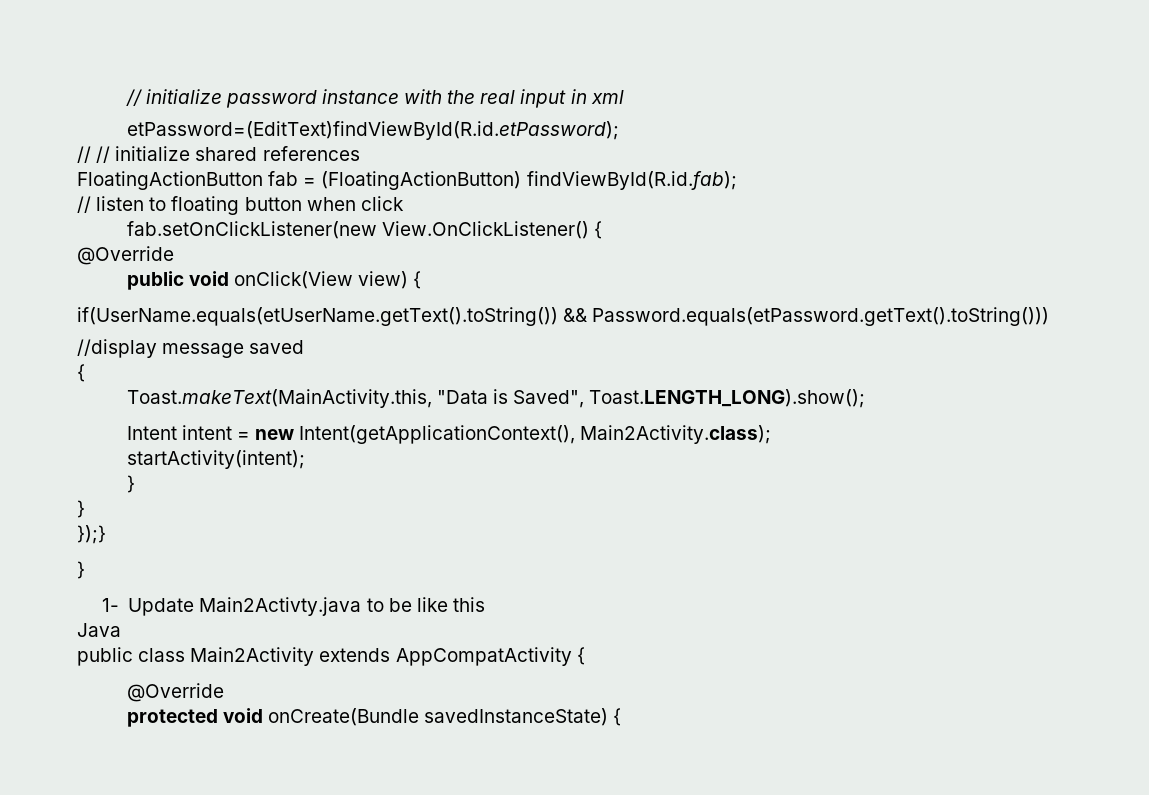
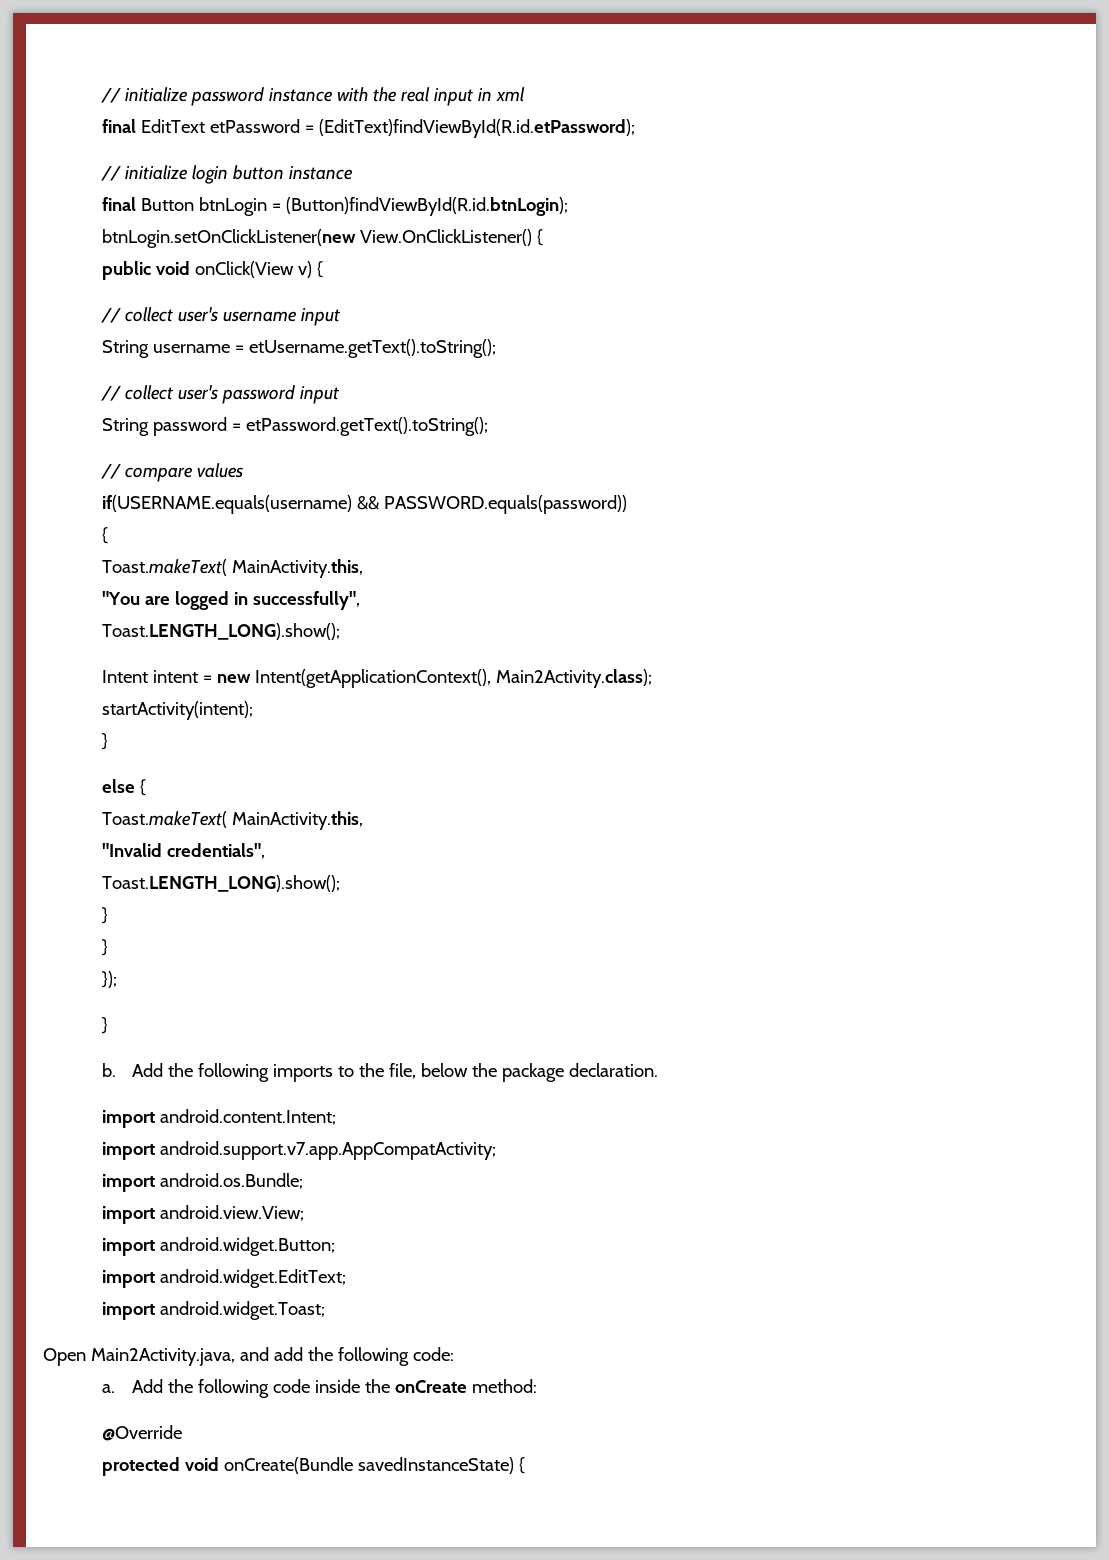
- etPassword=(EditText)findViewById(R.id.etPassword);
- // // initialize shared references
- FloatingActionButton fab = (FloatingActionButton) findViewById(R.id.fab);
- // listen to floating button when click
- fab.setOnClickListener(new View.OnClickListener() {
- @Override
+ final EditText etPassword = (EditText)findViewById(R.id.etPassword);
+ // initialize login button instance
+ final Button btnLogin = (Button)findViewById(R.id.btnLogin);
+ btnLogin.setOnClickListener(new View.OnClickListener() {
- public void onClick(View view) {
- if(UserName.equals(etUserName.getText().toString()) && Password.equals(etPassword.getText().toString()))
- //display message saved
+ public void onClick(View v) {
+ // collect user's username input
+ String username = etUsername.getText().toString();
+ // collect user's password input
+ String password = etPassword.getText().toString();
+ // compare values
+ if(USERNAME.equals(username) && PASSWORD.equals(password))
  {
- Toast.makeText(MainActivity.this, "Data is Saved", Toast.LENGTH_LONG).show();
+ Toast.makeText( MainActivity.this,
+ "You are logged in successfully",
+ Toast.LENGTH_LONG).show();
  startActivity(intent);
  }
+ else {
+ Toast.makeText( MainActivity.this,
+ "Invalid credentials",
+ Toast.LENGTH_LONG).show();
  }
- });}
  }
- 1- Update Main2Activty.java to be like this
- Java
- public class Main2Activity extends AppCompatActivity {
+ });
+ }
+ b. Add the following imports to the file, below the package declaration.
+ import android.content.Intent;
+ import android.support.v7.app.AppCompatActivity;
+ import android.os.Bundle;
+ import android.view.View;
+ import android.widget.Button;
+ import android.widget.EditText;
+ import android.widget.Toast;
+ Open Main2Activity.java, and add the following code:
+ a. Add the following code inside the onCreate method:

